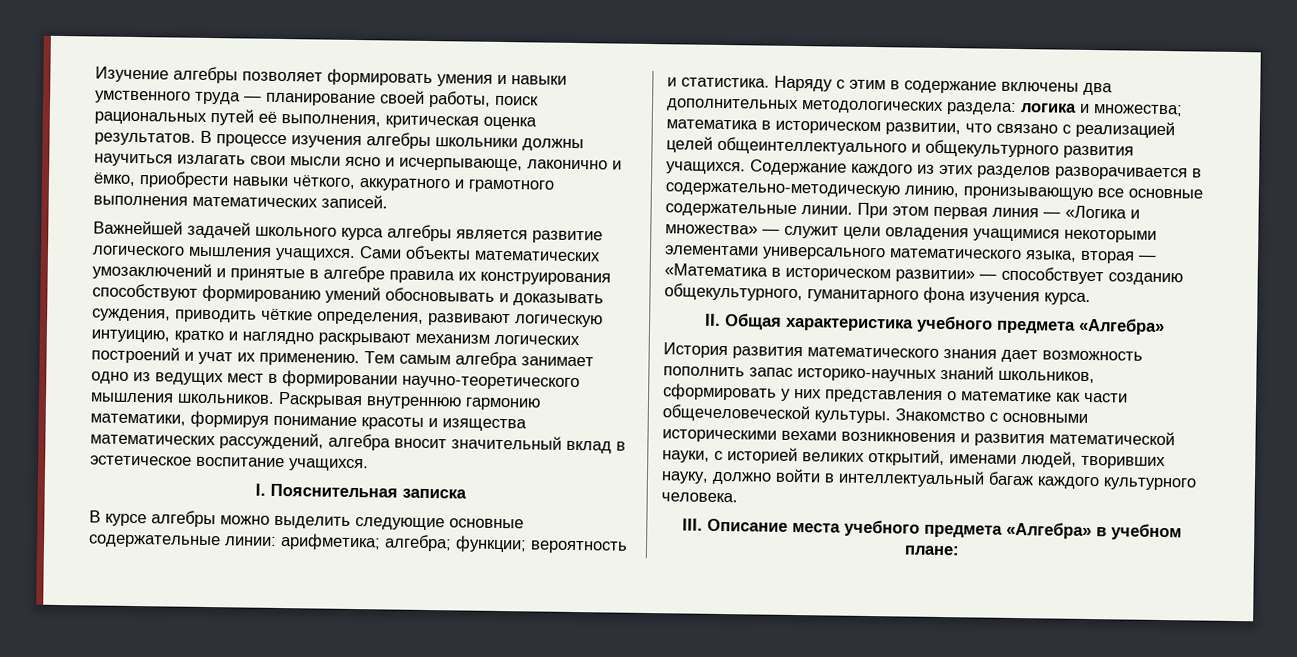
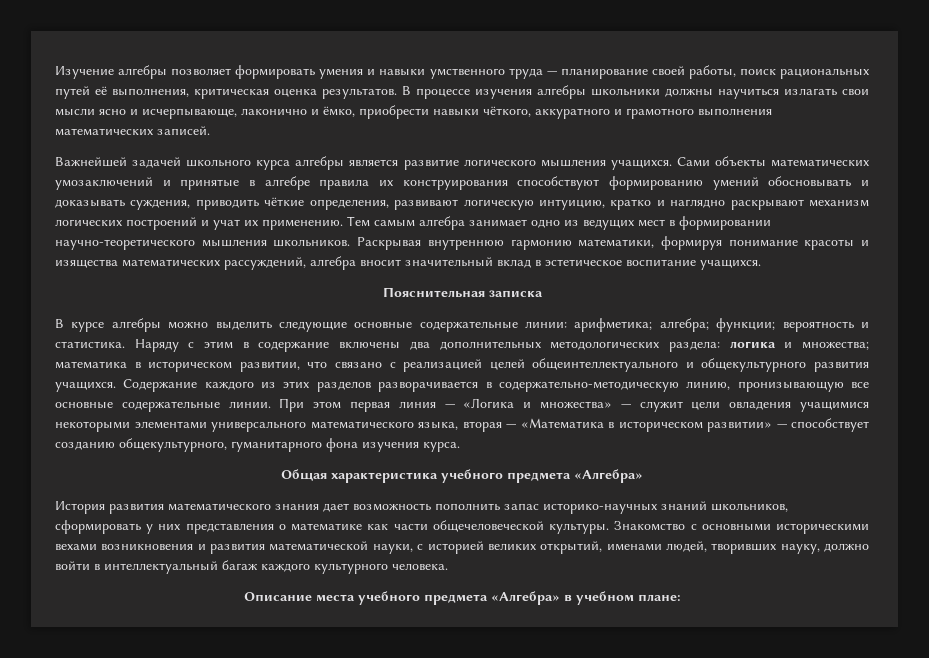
- I. Пояснительная записка
+ Пояснительная записка
- II. Общая характеристика учебного предмета «Алгебра»
+ Общая характеристика учебного предмета «Алгебра»
- III. Описание места учебного предмета «Алгебра» в учебном плане:
+ Описание места учебного предмета «Алгебра» в учебном плане:

